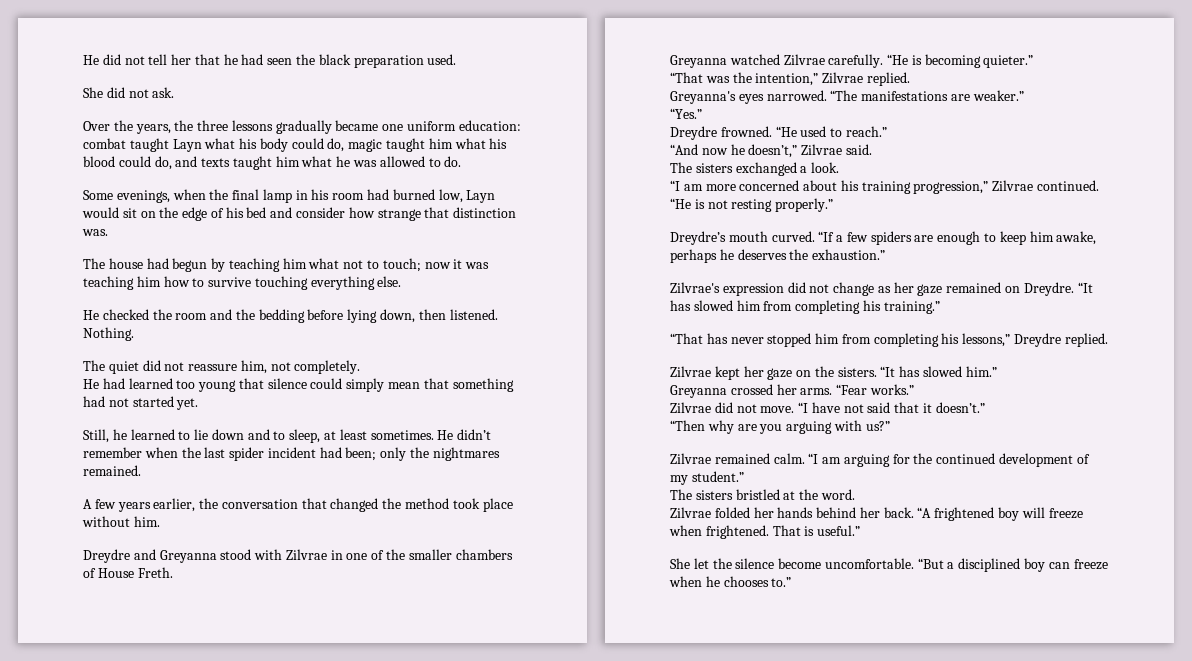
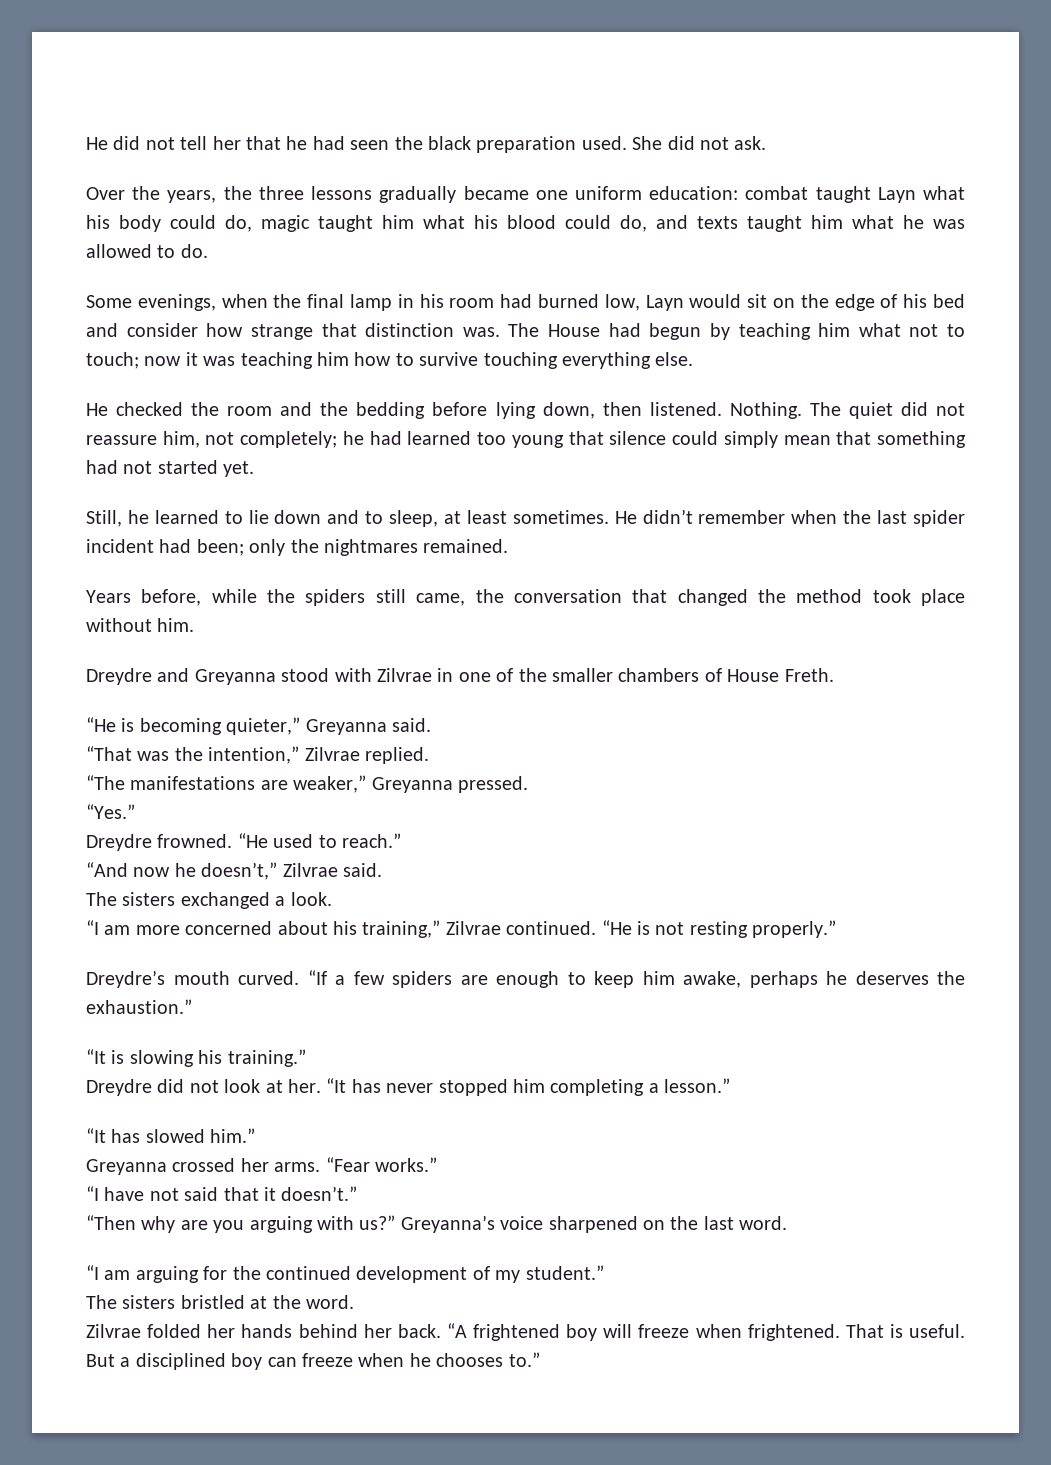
- He did not tell her that he had seen the black preparation used.
- She did not ask.
+ He did not tell her that he had seen the black preparation used. She did not ask.
- Some evenings, when the final lamp in his room had burned low, Layn would sit on the edge of his bed and consider how strange that distinction was.
- The house had begun by teaching him what not to touch; now it was teaching him how to survive touching everything else.
+ Some evenings, when the final lamp in his room had burned low, Layn would sit on the edge of his bed and consider how strange that distinction was. The House had begun by teaching him what not to touch; now it was teaching him how to survive touching everything else.
- Nothing.
- The quiet did not reassure him, not completely.
- He had learned too young that silence could simply mean that something had not started yet.
+ Nothing. The quiet did not reassure him, not completely; he had learned too young that silence could simply mean that something had not started yet.
- A few years earlier, the conversation that changed the method took place without him.
+ Years before, while the spiders still came, the conversation that changed the method took place without him.
- Greyanna watched Zilvrae carefully. “He is becoming quieter.”
+ “He is becoming quieter,” Greyanna said.
- Greyanna's eyes narrowed. “The manifestations are weaker.”
+ “The manifestations are weaker,” Greyanna pressed.
- “I am more concerned about his training progression,” Zilvrae continued.
+ “I am more concerned about his training,” Zilvrae continued.
- Zilvrae's expression did not change as her gaze remained on Dreydre. “It has slowed him from completing his training.”
- “That has never stopped him from completing his lessons,” Dreydre replied.
- Zilvrae kept her gaze on the sisters. “It has slowed him.”
+ “It is slowing his training.”
+ Dreydre did not look at her. “It has never stopped him completing a lesson.”
+ “It has slowed him.”
- Zilvrae did not move.
- “Then why are you arguing with us?”
- Zilvrae remained calm. “I am arguing for the continued development of my student.”
+ “Then why are you arguing with us?” Greyanna’s voice sharpened on the last word.
+ “I am arguing for the continued development of my student.”
- That is useful.”
- She let the silence become uncomfortable. “But a disciplined boy can freeze when he chooses to.”
+ That is useful. But a disciplined boy can freeze when he chooses to.”

